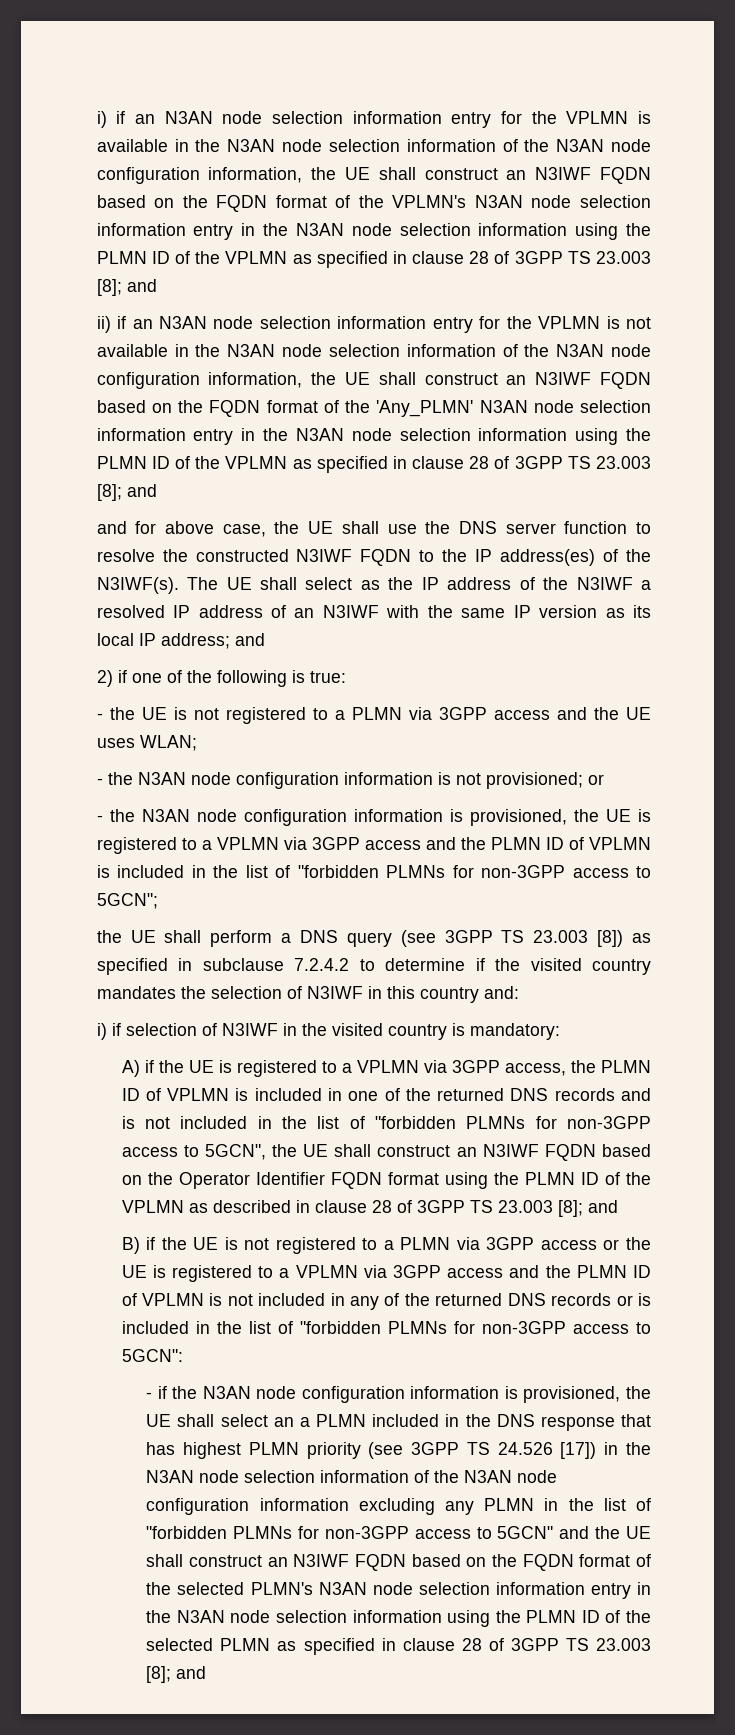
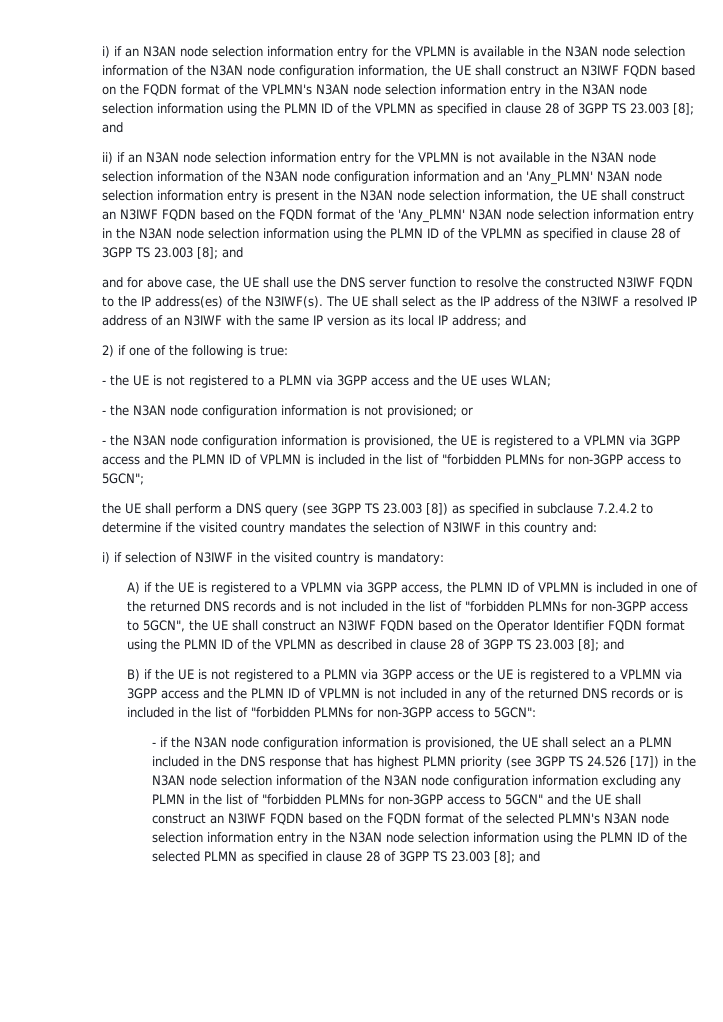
- ii) if an N3AN node selection information entry for the VPLMN is not available in the N3AN node selection information of the N3AN node configuration information, the UE shall construct an N3IWF FQDN based on the FQDN format of the 'Any_PLMN' N3AN node selection information entry in the N3AN node selection information using the PLMN ID of the VPLMN as specified in clause 28 of 3GPP TS 23.003 [8];
+ ii) if an N3AN node selection information entry for the VPLMN is not available in the N3AN node selection information of the N3AN node configuration information and an 'Any_PLMN' N3AN node selection information entry is present in the N3AN node selection information, the UE shall construct an N3IWF FQDN based on the FQDN format of the 'Any_PLMN' N3AN node selection information entry in the N3AN node selection information using the PLMN ID of the VPLMN as specified in clause 28 of 3GPP TS 23.003 [8];

